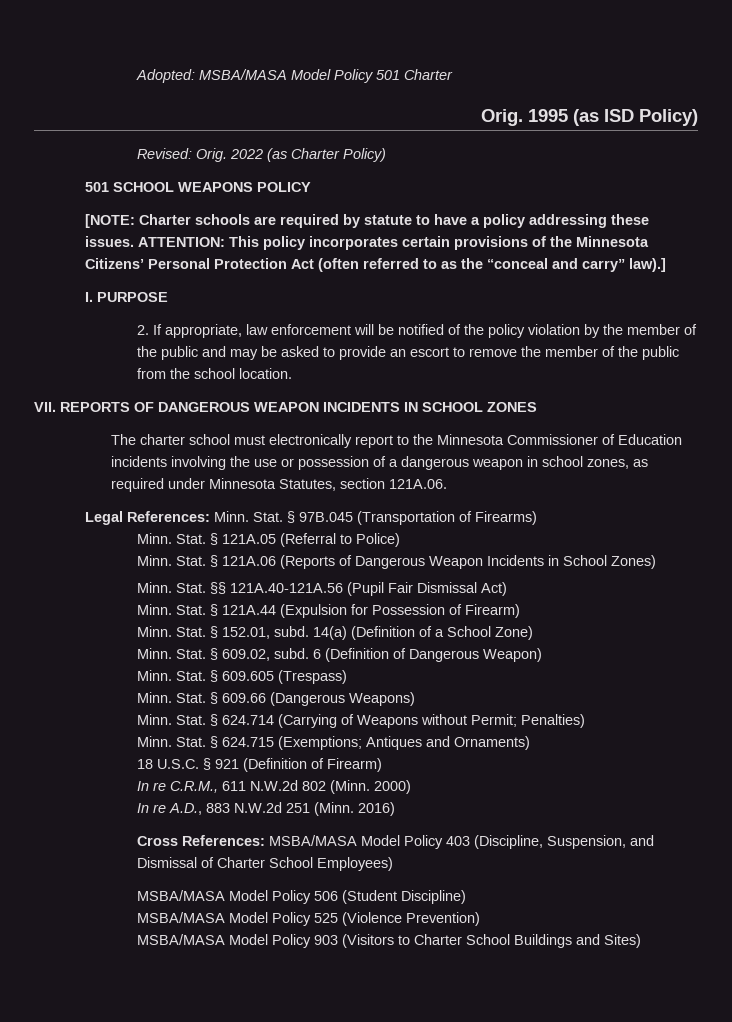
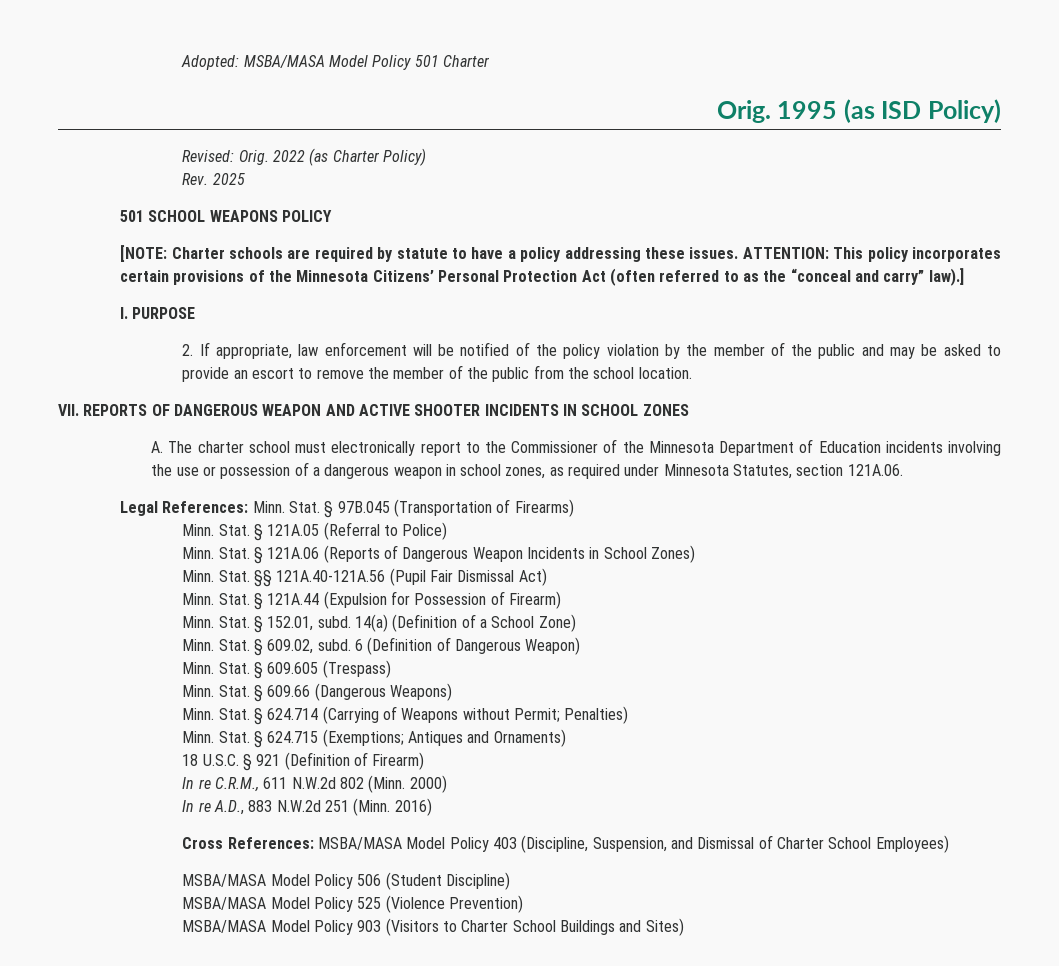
+ Rev. 2025
- VII. REPORTS OF DANGEROUS WEAPON INCIDENTS IN SCHOOL ZONES
+ VII. REPORTS OF DANGEROUS WEAPON AND ACTIVE SHOOTER INCIDENTS IN SCHOOL ZONES
- The charter school must electronically report to the Minnesota Commissioner of Education incidents involving the use or possession of a dangerous weapon in school zones, as required under Minnesota Statutes, section 121A.06.
+ A. The charter school must electronically report to the Commissioner of the Minnesota Department of Education incidents involving the use or possession of a dangerous weapon in school zones, as required under Minnesota Statutes, section 121A.06.

